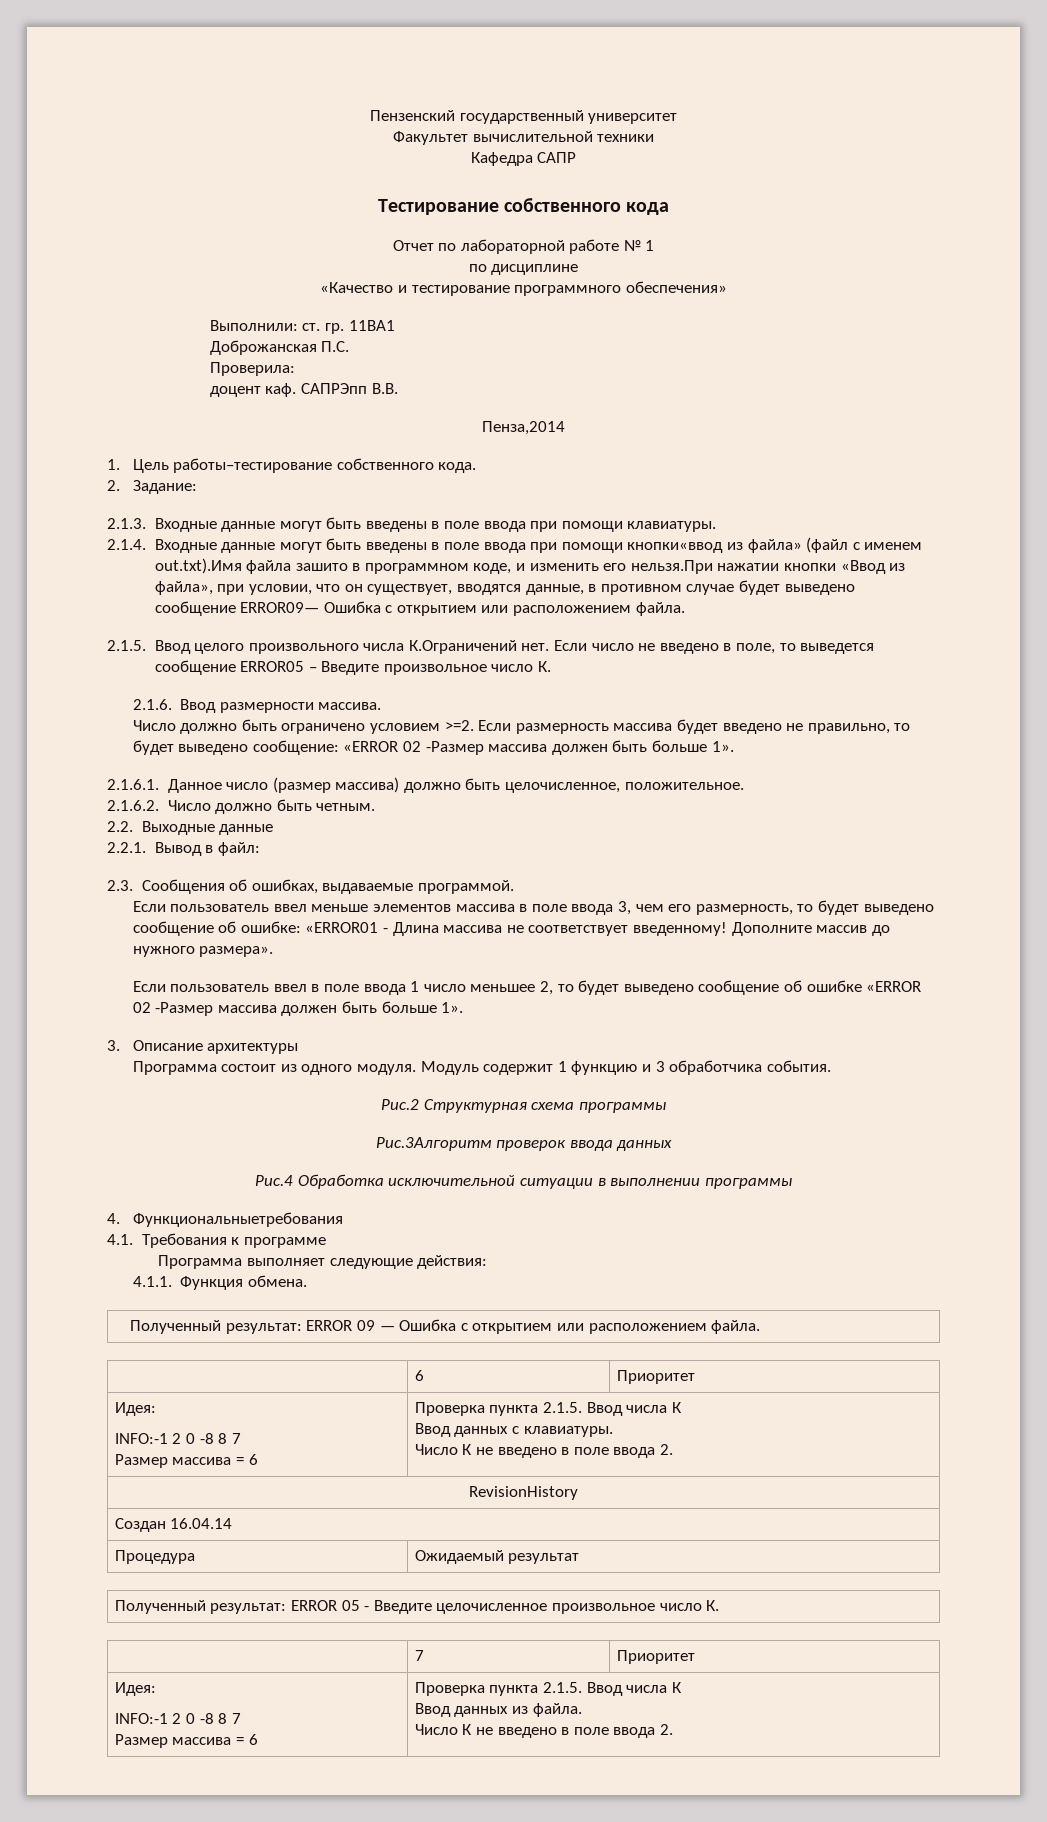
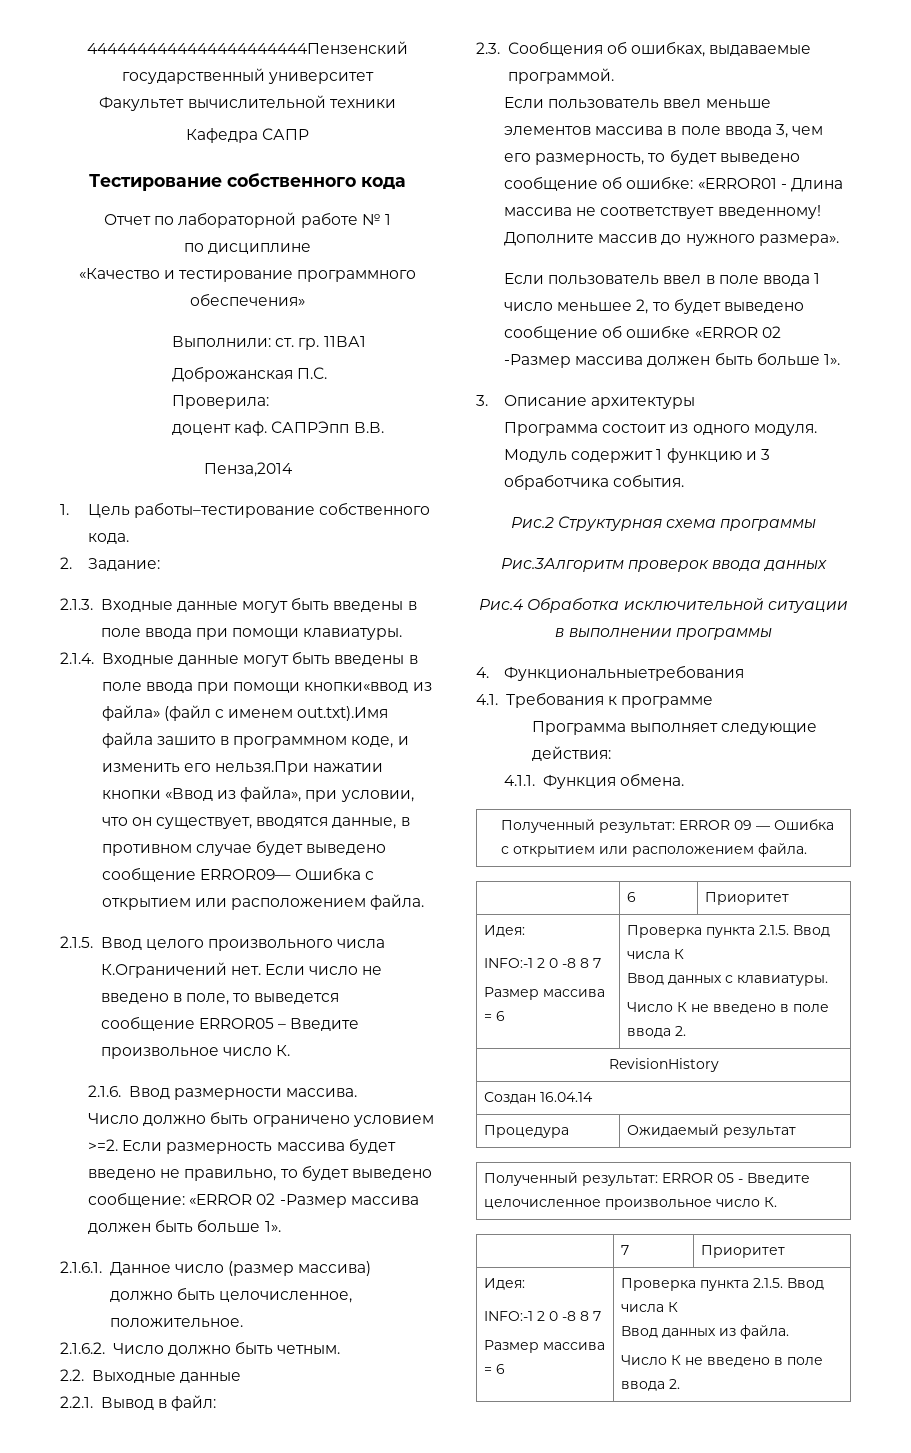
- Пензенский государственный университет
+ 4444444444444444444444Пензенский государственный университет

